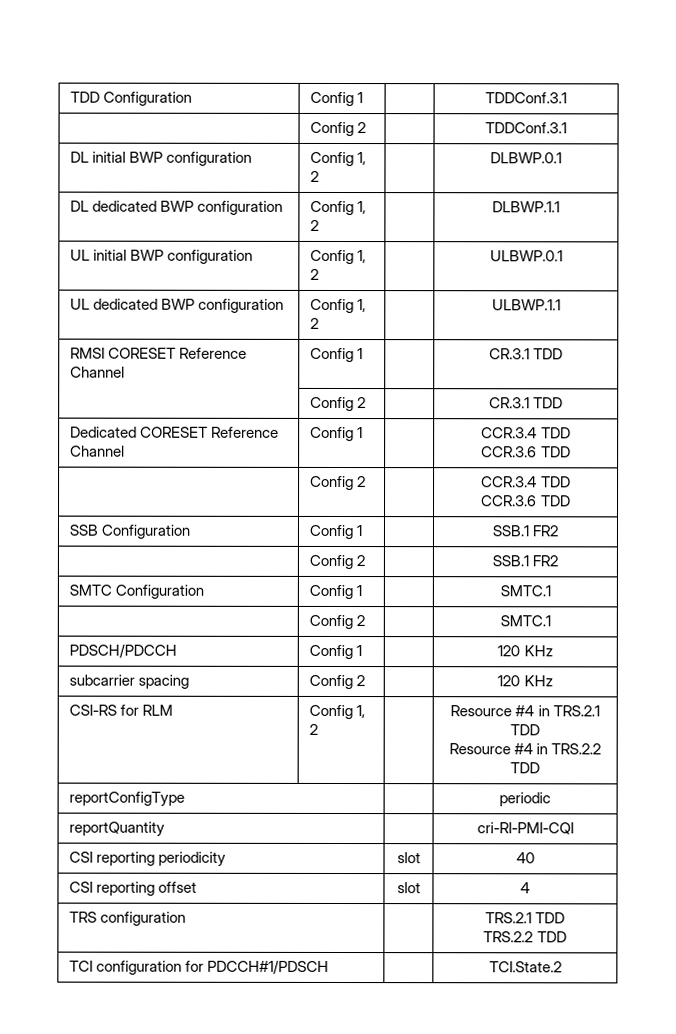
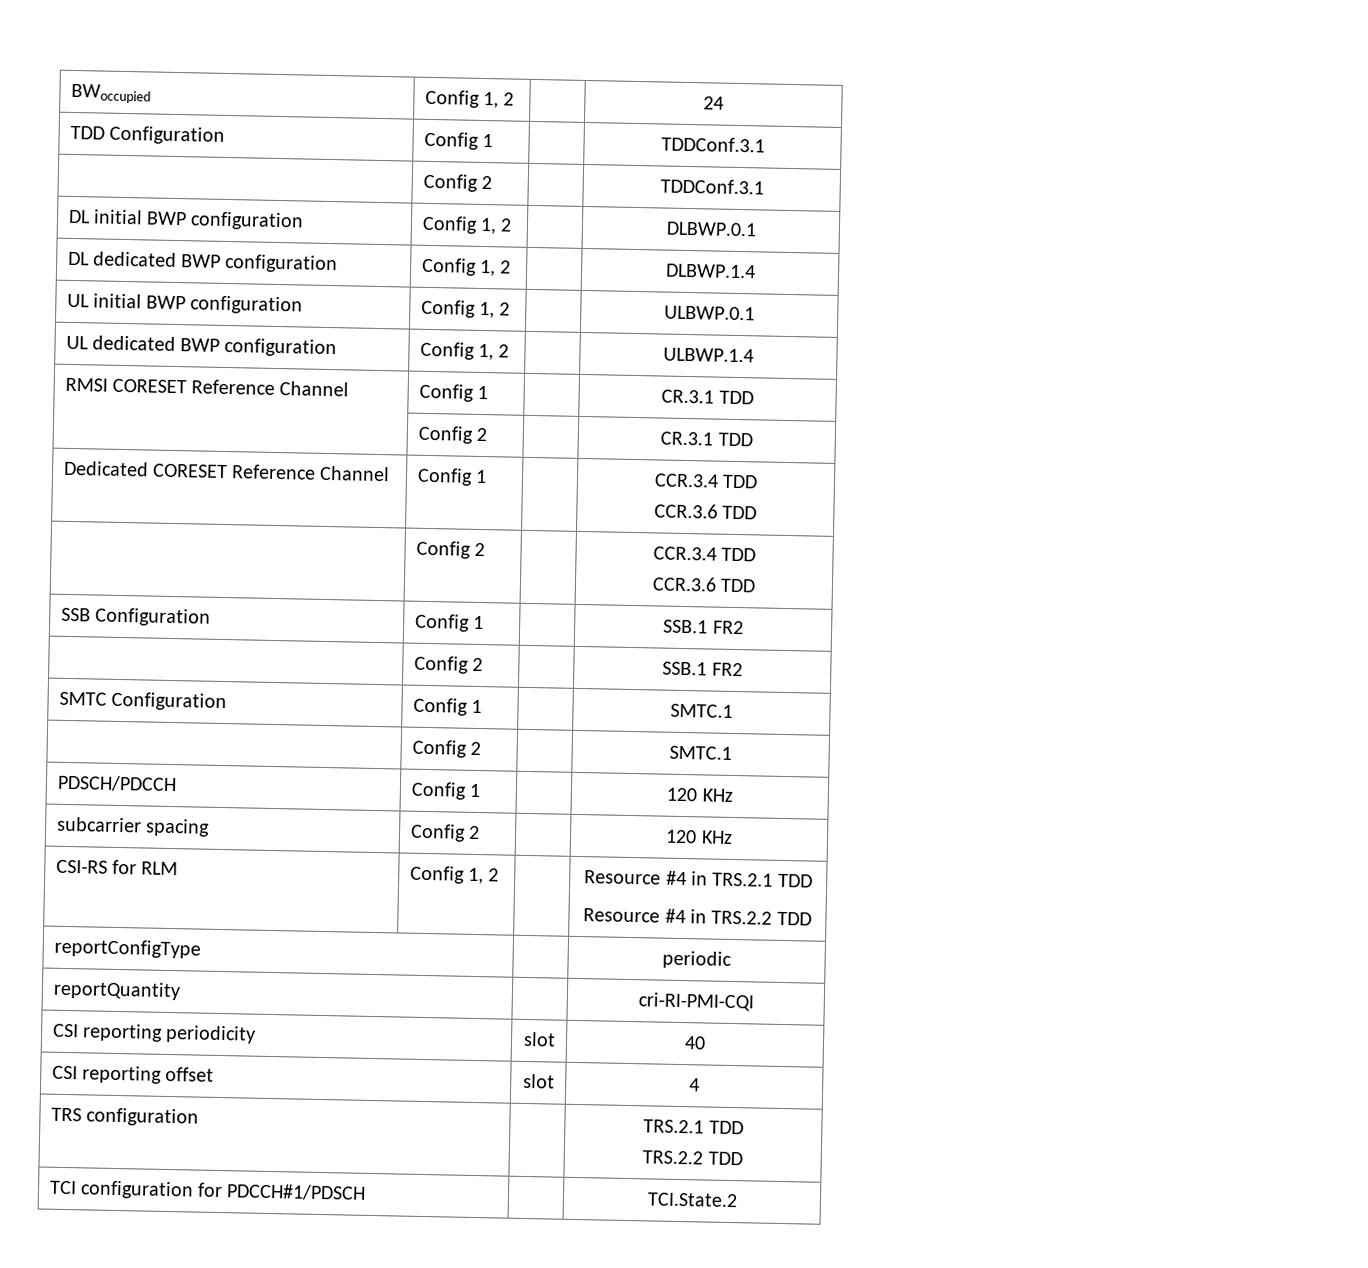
+ BWoccupied | Config 1, 2 | | 24
- DL dedicated BWP configuration | Config 1, 2 | | DLBWP.1.1
+ DL dedicated BWP configuration | Config 1, 2 | | DLBWP.1.4
- UL dedicated BWP configuration | Config 1, 2 | | ULBWP.1.1
+ UL dedicated BWP configuration | Config 1, 2 | | ULBWP.1.4

